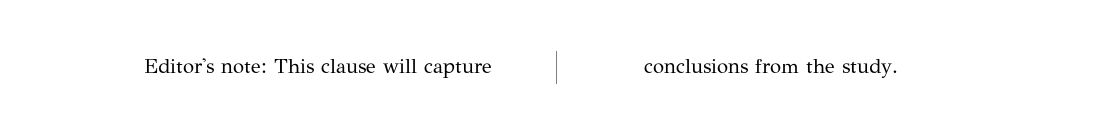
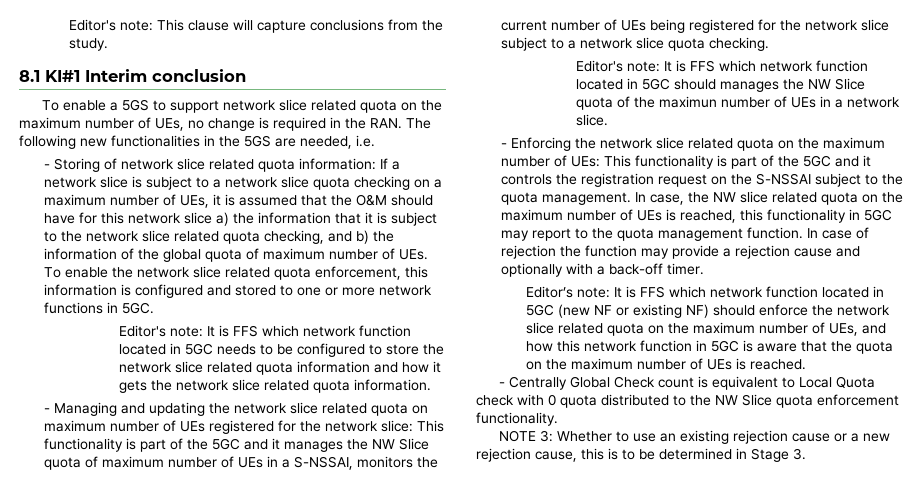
+ 8.1 KI#1 Interim conclusion
+ To enable a 5GS to support network slice related quota on the maximum number of UEs, no change is required in the RAN. The following new functionalities in the 5GS are needed, i.e.
+ - Storing of network slice related quota information: If a network slice is subject to a network slice quota checking on a maximum number of UEs, it is assumed that the O&M should have for this network slice a) the information that it is subject to the network slice related quota checking, and b) the information of the global quota of maximum number of UEs. To enable the network slice related quota enforcement, this information is configured and stored to one or more network functions in 5GC.
+ Editor's note: It is FFS which network function located in 5GC needs to be configured to store the network slice related quota information and how it gets the network slice related quota information.
+ - Managing and updating the network slice related quota on maximum number of UEs registered for the network slice: This functionality is part of the 5GC and it manages the NW Slice quota of maximum number of UEs in a S-NSSAI, monitors the current number of UEs being registered for the network slice subject to a network slice quota checking.
+ Editor's note: It is FFS which network function located in 5GC should manages the NW Slice quota of the maximun number of UEs in a network slice.
+ - Enforcing the network slice related quota on the maximum number of UEs: This functionality is part of the 5GC and it controls the registration request on the S-NSSAI subject to the quota management. In case, the NW slice related quota on the maximum number of UEs is reached, this functionality in 5GC may report to the quota management function. In case of rejection the function may provide a rejection cause and optionally with a back-off timer.
+ Editor’s note: It is FFS which network function located in 5GC (new NF or existing NF) should enforce the network slice related quota on the maximum number of UEs, and how this network function in 5GC is aware that the quota on the maximum number of UEs is reached.
+ - Centrally Global Check count is equivalent to Local Quota check with 0 quota distributed to the NW Slice quota enforcement functionality.
+ NOTE 3: Whether to use an existing rejection cause or a new rejection cause, this is to be determined in Stage 3.

